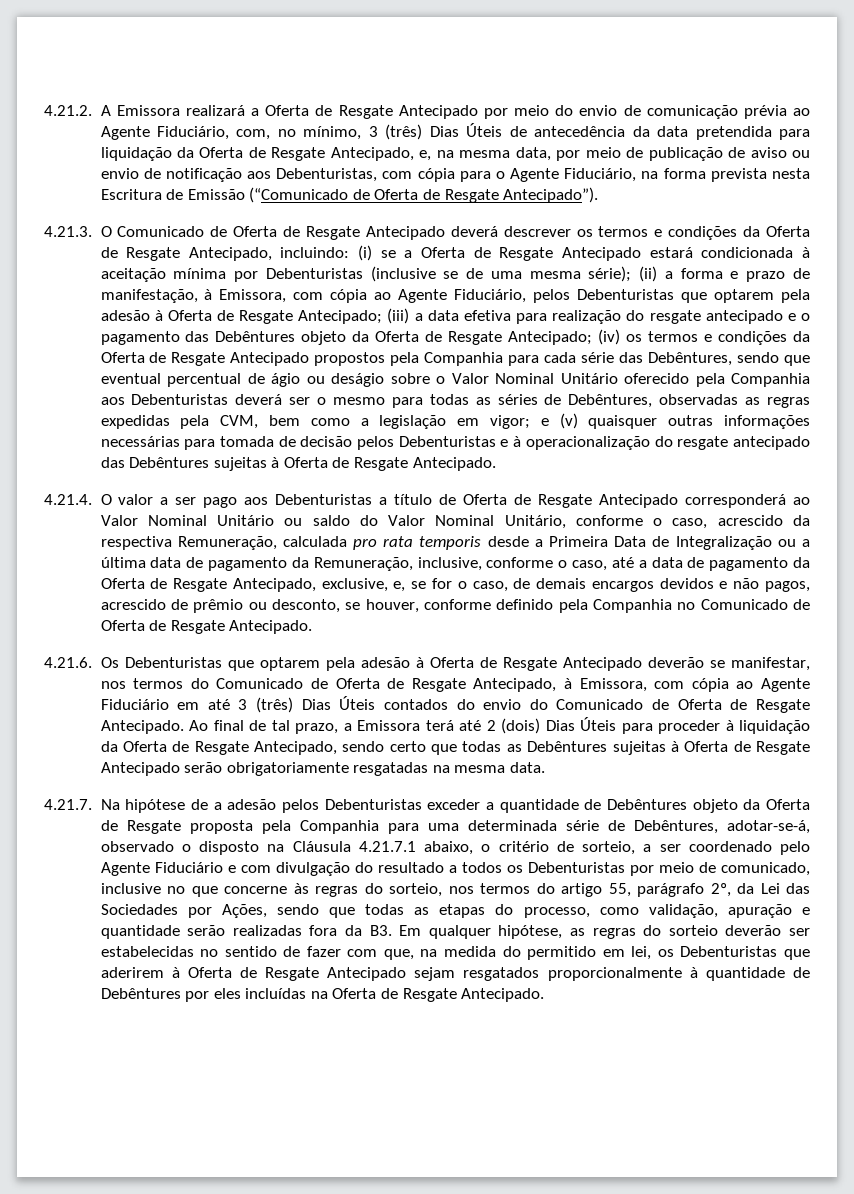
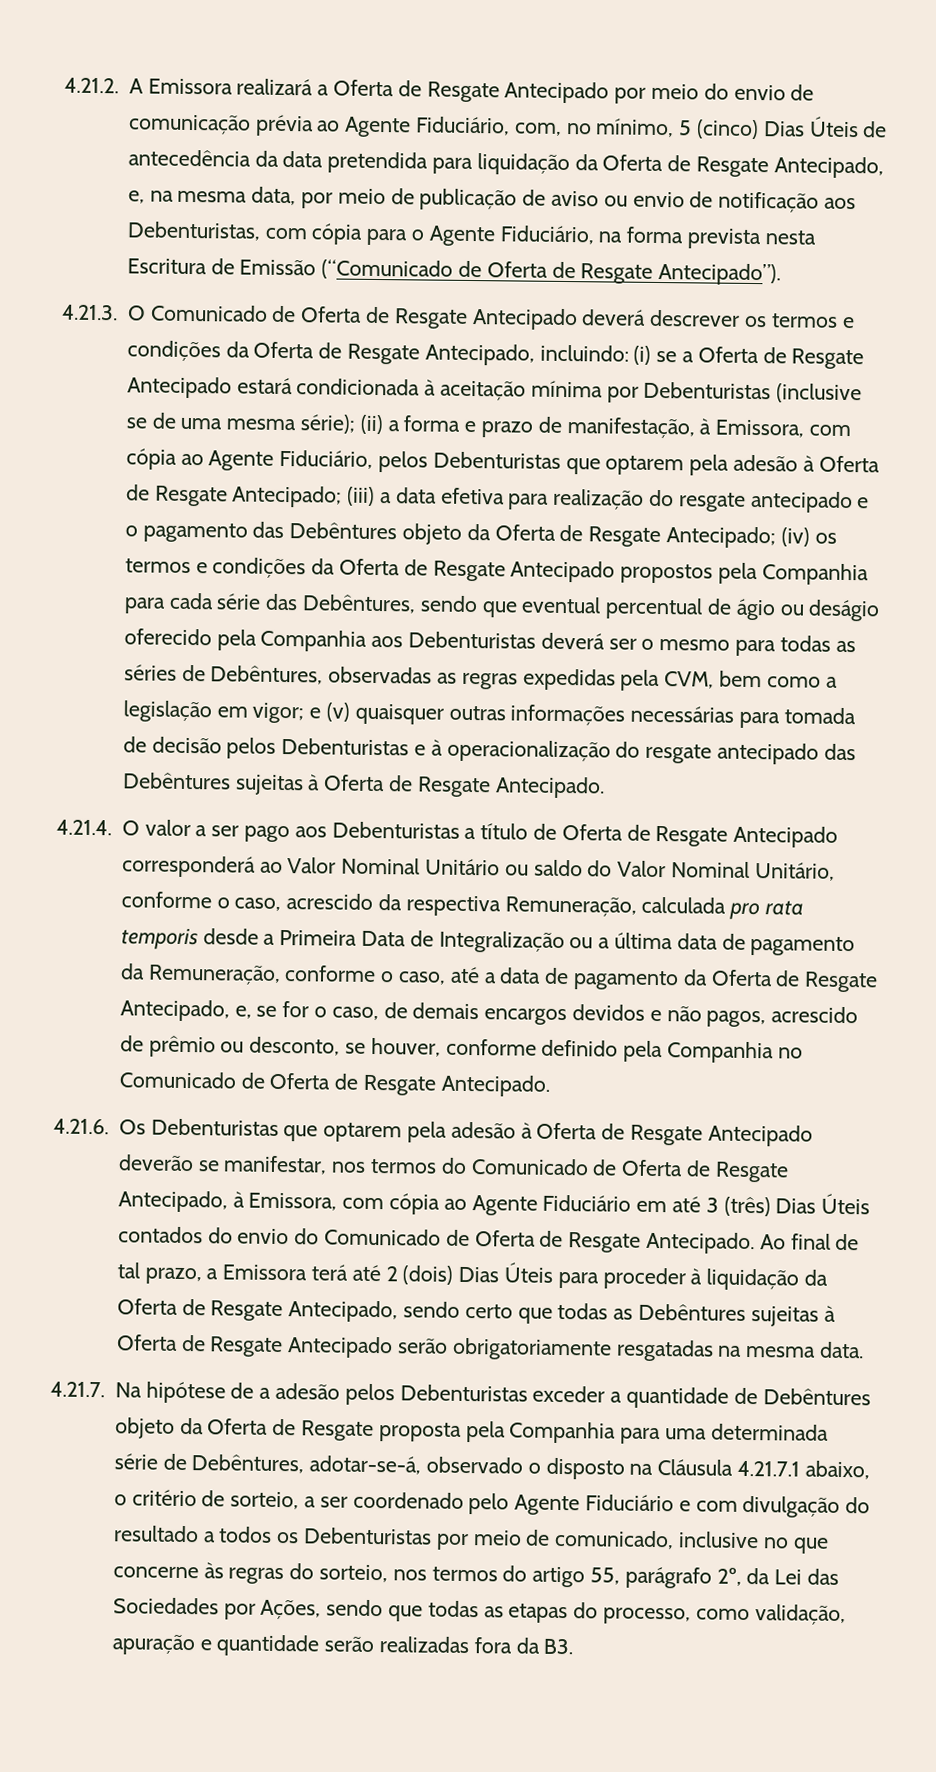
- 4.21.2. A Emissora realizará a Oferta de Resgate Antecipado por meio do envio de comunicação prévia ao Agente Fiduciário, com, no mínimo, 3 (três) Dias Úteis de antecedência da data pretendida para liquidação da Oferta de Resgate Antecipado, e, na mesma data, por meio de publicação de aviso ou envio de notificação aos Debenturistas, com cópia para o Agente Fiduciário, na forma prevista nesta Escritura de Emissão (“Comunicado de Oferta de Resgate Antecipado”).
+ 4.21.2. A Emissora realizará a Oferta de Resgate Antecipado por meio do envio de comunicação prévia ao Agente Fiduciário, com, no mínimo, 5 (cinco) Dias Úteis de antecedência da data pretendida para liquidação da Oferta de Resgate Antecipado, e, na mesma data, por meio de publicação de aviso ou envio de notificação aos Debenturistas, com cópia para o Agente Fiduciário, na forma prevista nesta Escritura de Emissão (“Comunicado de Oferta de Resgate Antecipado”).
- (iv) os termos e condições da Oferta de Resgate Antecipado propostos pela Companhia para cada série das Debêntures, sendo que eventual percentual de ágio ou deságio sobre o Valor Nominal Unitário oferecido pela Companhia aos Debenturistas deverá ser o mesmo para todas as séries de Debêntures, observadas as regras expedidas pela CVM, bem como a legislação em vigor;
+ (iv) os termos e condições da Oferta de Resgate Antecipado propostos pela Companhia para cada série das Debêntures, sendo que eventual percentual de ágio ou deságio oferecido pela Companhia aos Debenturistas deverá ser o mesmo para todas as séries de Debêntures, observadas as regras expedidas pela CVM, bem como a legislação em vigor;
- 4.21.4. O valor a ser pago aos Debenturistas a título de Oferta de Resgate Antecipado corresponderá ao Valor Nominal Unitário ou saldo do Valor Nominal Unitário, conforme o caso, acrescido da respectiva Remuneração, calculada pro rata temporis desde a Primeira Data de Integralização ou a última data de pagamento da Remuneração, inclusive, conforme o caso, até a data de pagamento da Oferta de Resgate Antecipado, exclusive, e, se for o caso, de demais encargos devidos e não pagos, acrescido de prêmio ou desconto, se houver, conforme definido pela Companhia no Comunicado de Oferta de Resgate Antecipado.
+ 4.21.4. O valor a ser pago aos Debenturistas a título de Oferta de Resgate Antecipado corresponderá ao Valor Nominal Unitário ou saldo do Valor Nominal Unitário, conforme o caso, acrescido da respectiva Remuneração, calculada pro rata temporis desde a Primeira Data de Integralização ou a última data de pagamento da Remuneração, conforme o caso, até a data de pagamento da Oferta de Resgate Antecipado, e, se for o caso, de demais encargos devidos e não pagos, acrescido de prêmio ou desconto, se houver, conforme definido pela Companhia no Comunicado de Oferta de Resgate Antecipado.
- 4.21.7. Na hipótese de a adesão pelos Debenturistas exceder a quantidade de Debêntures objeto da Oferta de Resgate proposta pela Companhia para uma determinada série de Debêntures, adotar-se-á, observado o disposto na Cláusula 4.21.7.1 abaixo, o critério de sorteio, a ser coordenado pelo Agente Fiduciário e com divulgação do resultado a todos os Debenturistas por meio de comunicado, inclusive no que concerne às regras do sorteio, nos termos do artigo 55, parágrafo 2º, da Lei das Sociedades por Ações, sendo que todas as etapas do processo, como validação, apuração e quantidade serão realizadas fora da B3. Em qualquer hipótese, as regras do sorteio deverão ser estabelecidas no sentido de fazer com que, na medida do permitido em lei, os Debenturistas que aderirem à Oferta de Resgate Antecipado sejam resgatados proporcionalmente à quantidade de Debêntures por eles incluídas na Oferta de Resgate Antecipado.
+ 4.21.7. Na hipótese de a adesão pelos Debenturistas exceder a quantidade de Debêntures objeto da Oferta de Resgate proposta pela Companhia para uma determinada série de Debêntures, adotar-se-á, observado o disposto na Cláusula 4.21.7.1 abaixo, o critério de sorteio, a ser coordenado pelo Agente Fiduciário e com divulgação do resultado a todos os Debenturistas por meio de comunicado, inclusive no que concerne às regras do sorteio, nos termos do artigo 55, parágrafo 2º, da Lei das Sociedades por Ações, sendo que todas as etapas do processo, como validação, apuração e quantidade serão realizadas fora da B3.

